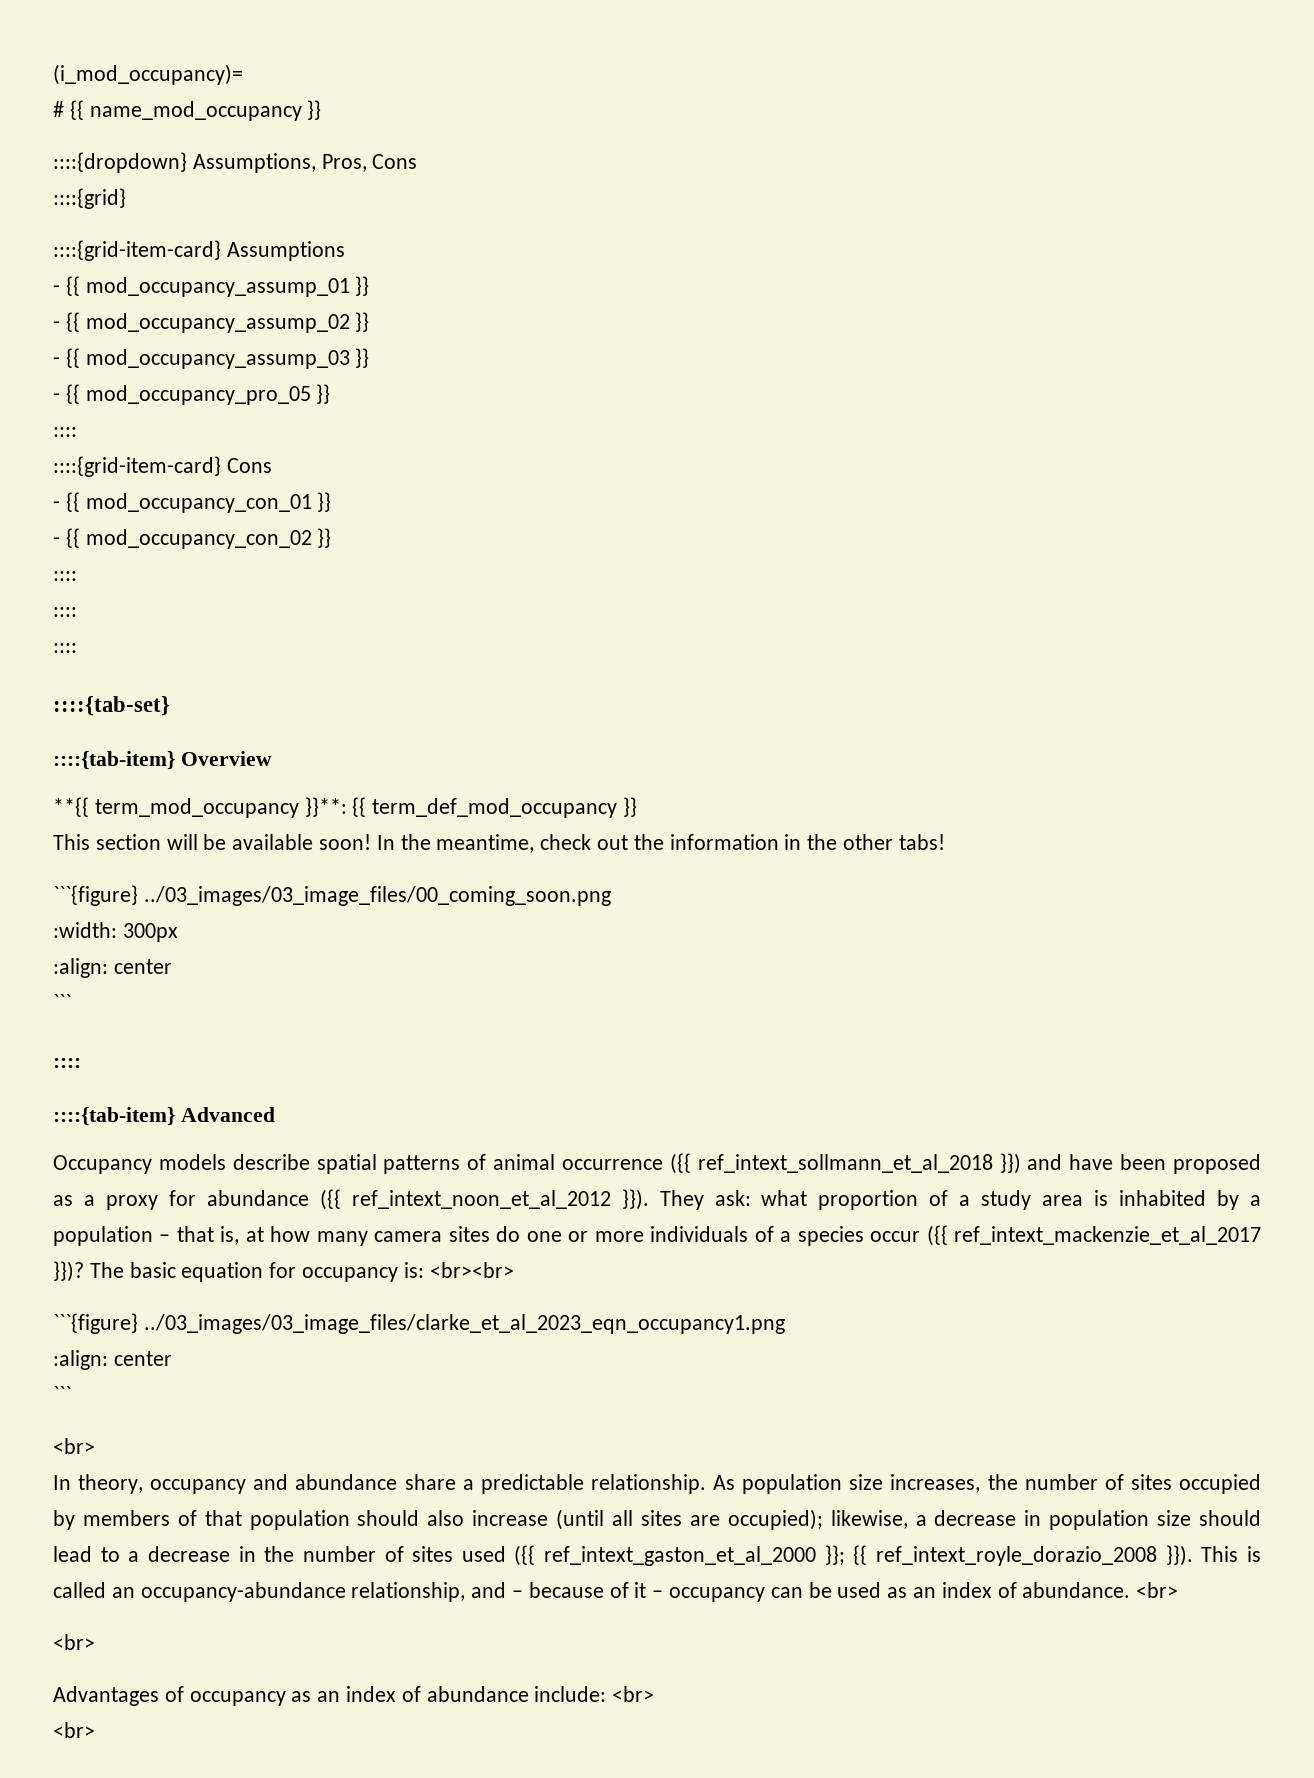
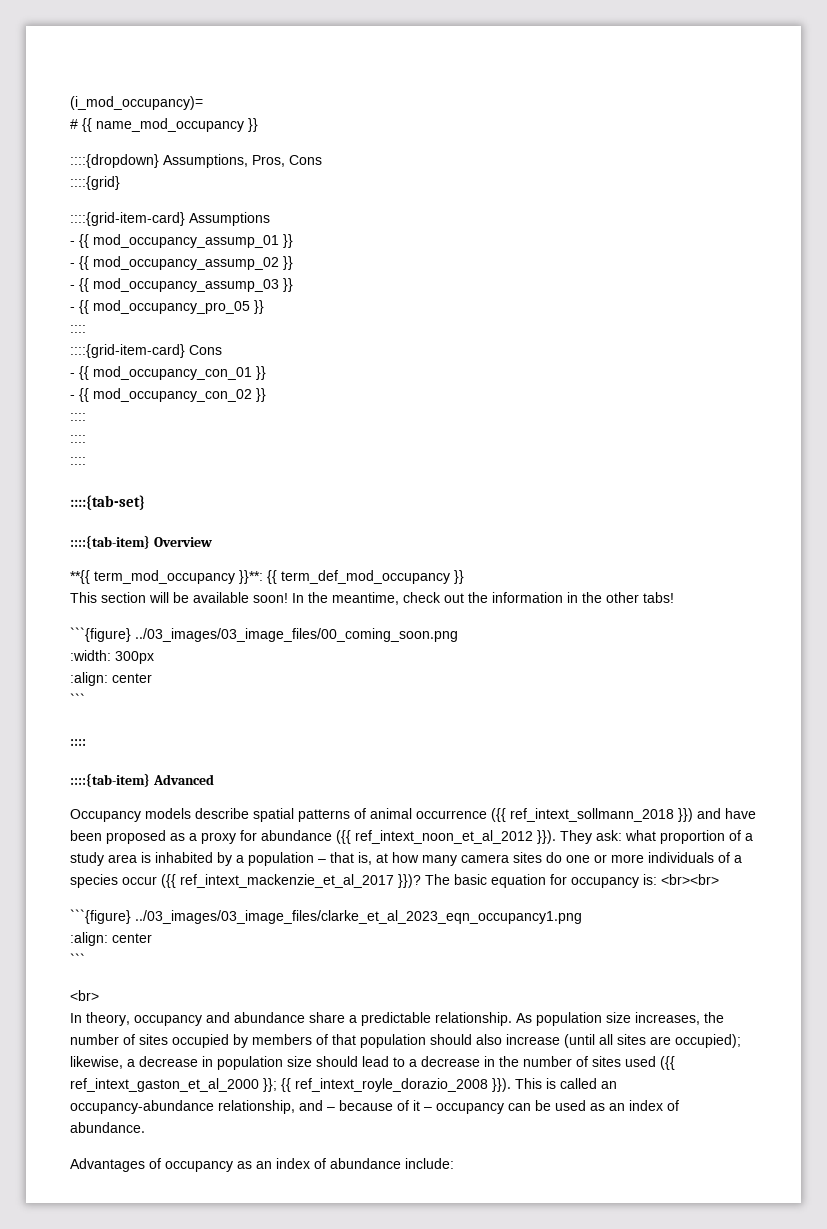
- Occupancy models describe spatial patterns of animal occurrence ({{ ref_intext_sollmann_et_al_2018 }}) and have been proposed as a proxy for abundance ({{ ref_intext_noon_et_al_2012 }}).
+ Occupancy models describe spatial patterns of animal occurrence ({{ ref_intext_sollmann_2018 }}) and have been proposed as a proxy for abundance ({{ ref_intext_noon_et_al_2012 }}).
- This is called an occupancy-abundance relationship, and – because of it – occupancy can be used as an index of abundance. <br>
- <br>
+ This is called an occupancy-abundance relationship, and – because of it – occupancy can be used as an index of abundance.
- Advantages of occupancy as an index of abundance include: <br>
- <br>
+ Advantages of occupancy as an index of abundance include:

